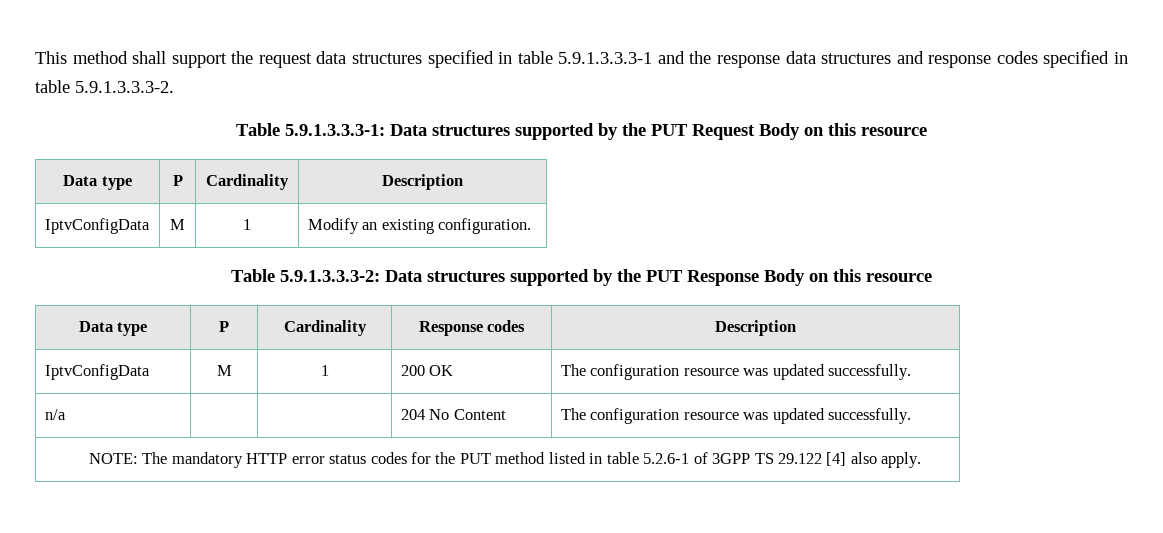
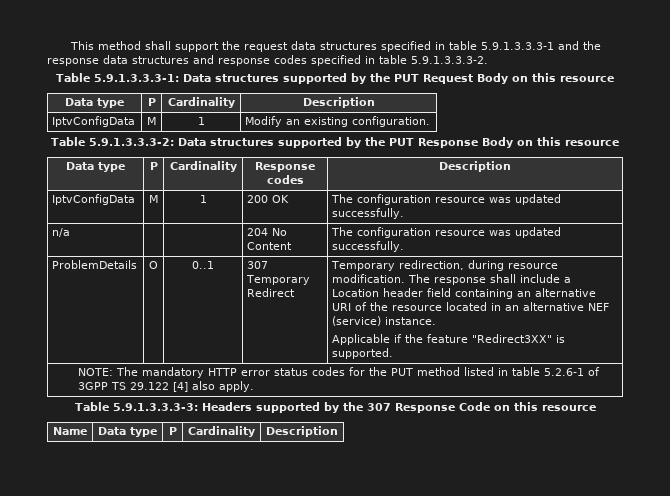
+ ProblemDetails | O | 0..1 | 307 Temporary Redirect | Temporary redirection, during resource modification. The response shall include a Location header field containing an alternative URI of the resource located in an alternative NEF (service) instance.
+ Applicable if the feature "Redirect3XX" is supported.
+ Table 5.9.1.3.3.3-3: Headers supported by the 307 Response Code on this resource
+ Name | Data type | P | Cardinality | Description

